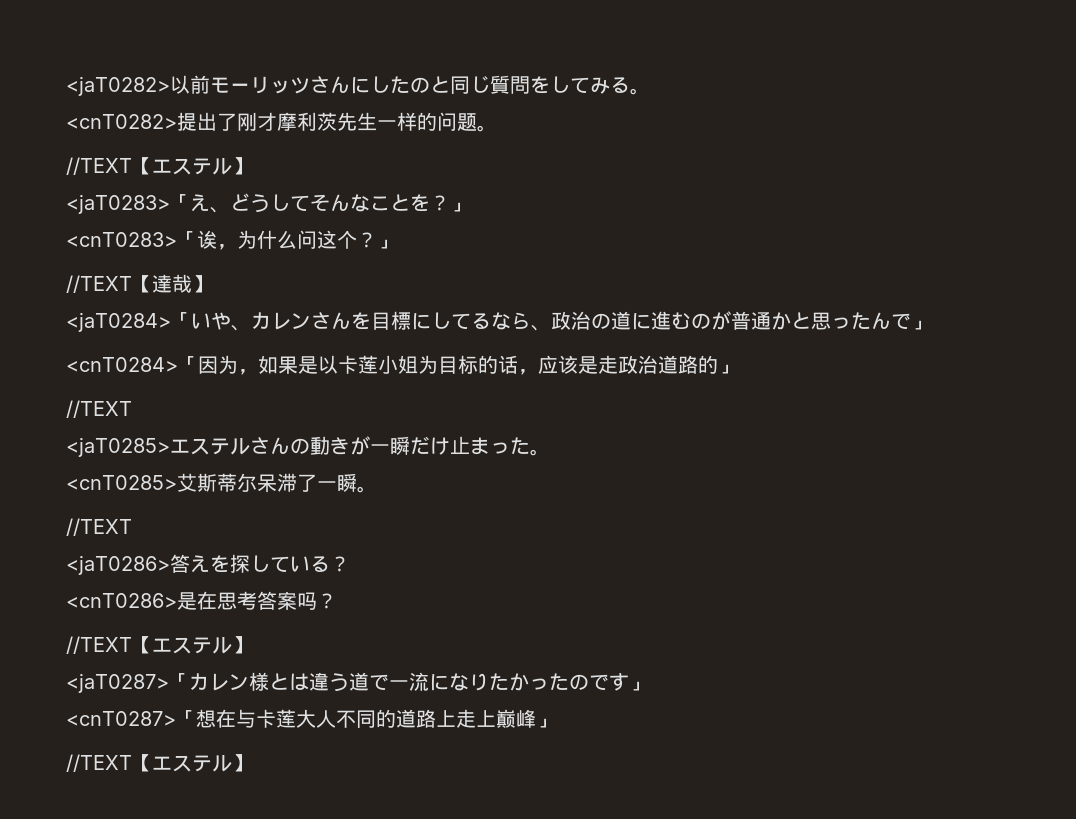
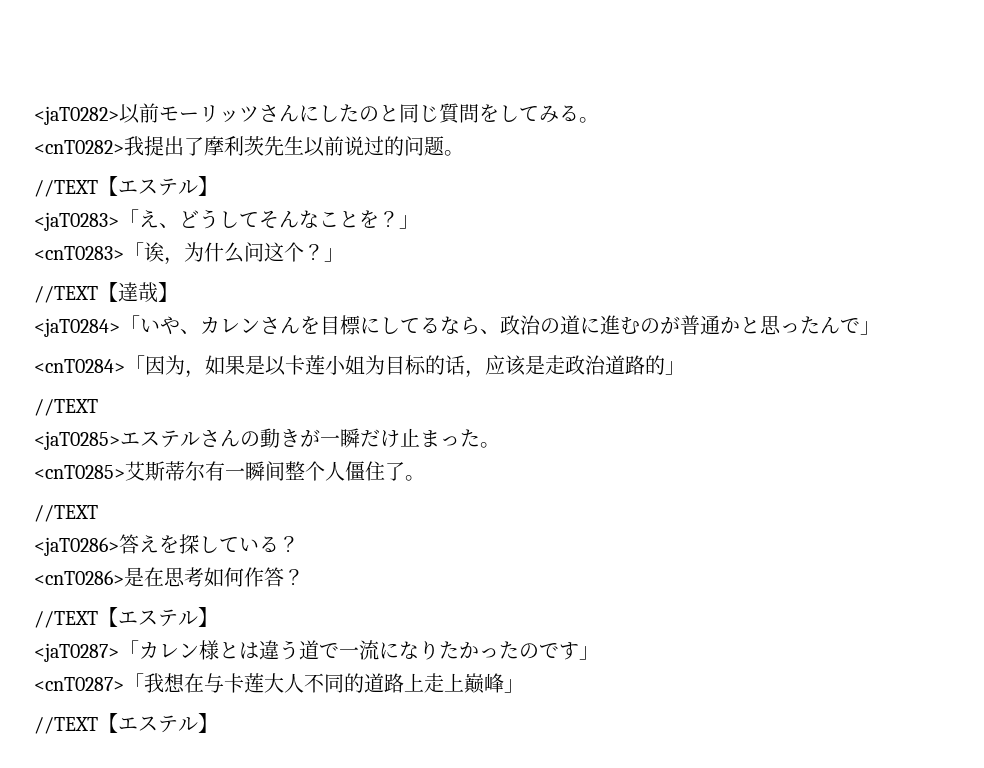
- <cnT0282>提出了刚才摩利茨先生一样的问题。
+ <cnT0282>我提出了摩利茨先生以前说过的问题。
- <cnT0285>艾斯蒂尔呆滞了一瞬。
+ <cnT0285>艾斯蒂尔有一瞬间整个人僵住了。
- <cnT0286>是在思考答案吗？
+ <cnT0286>是在思考如何作答？
- <cnT0287>「想在与卡莲大人不同的道路上走上巅峰」
+ <cnT0287>「我想在与卡莲大人不同的道路上走上巅峰」

